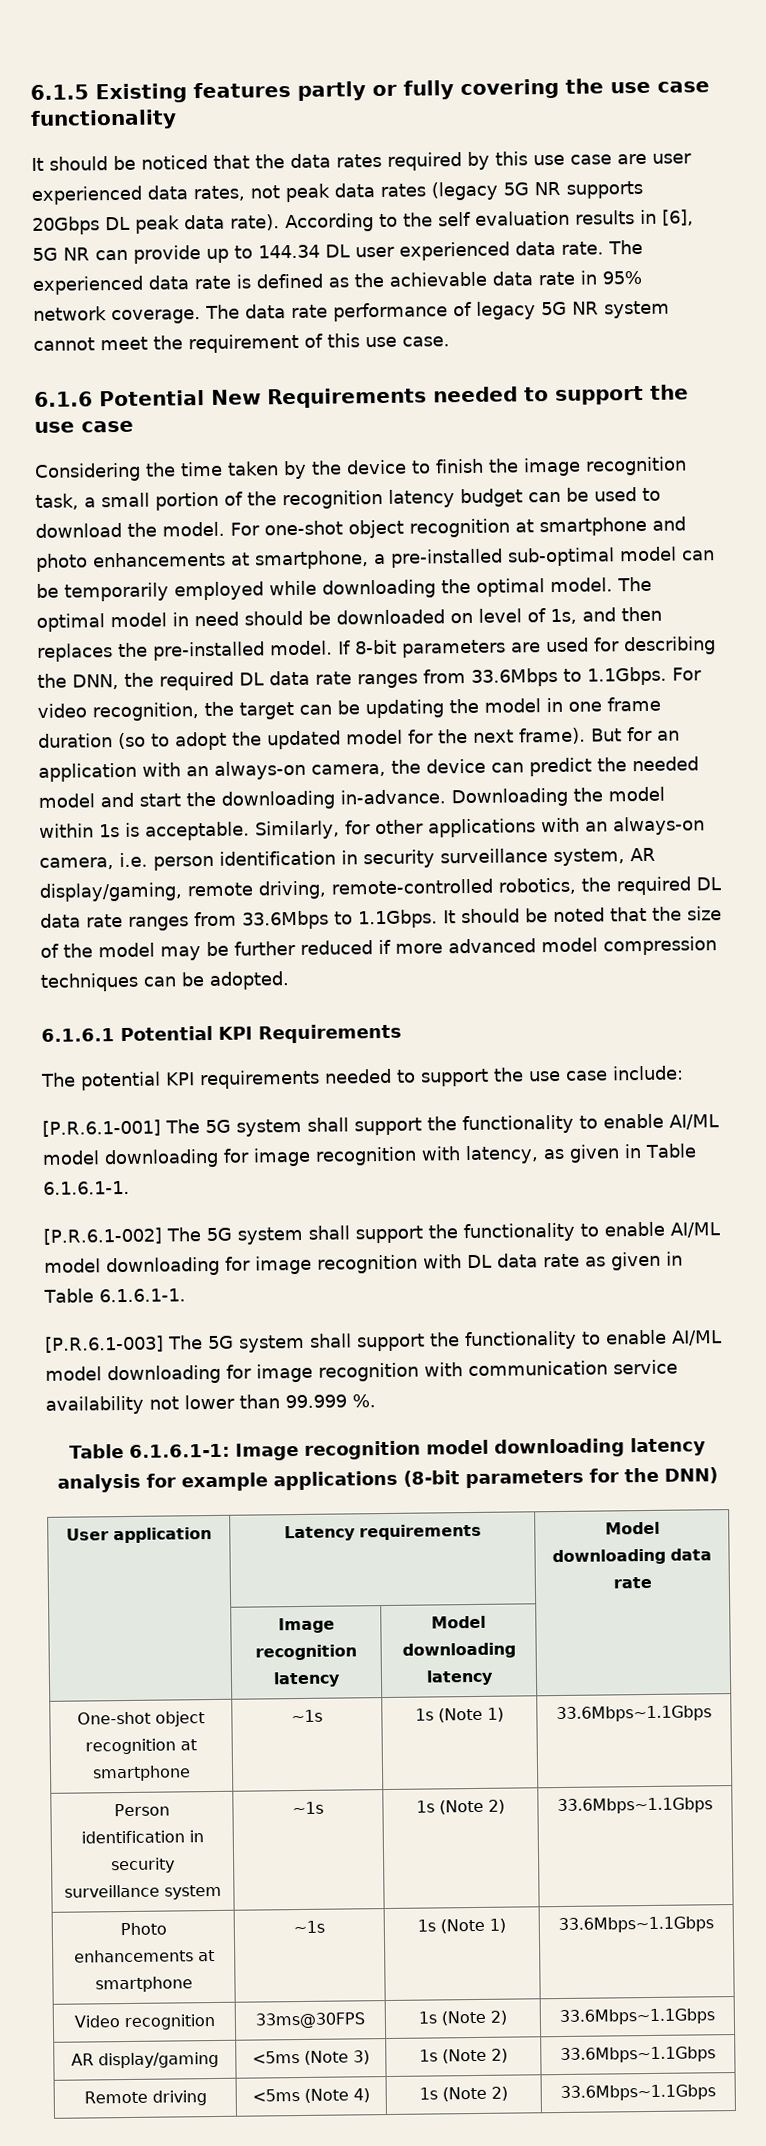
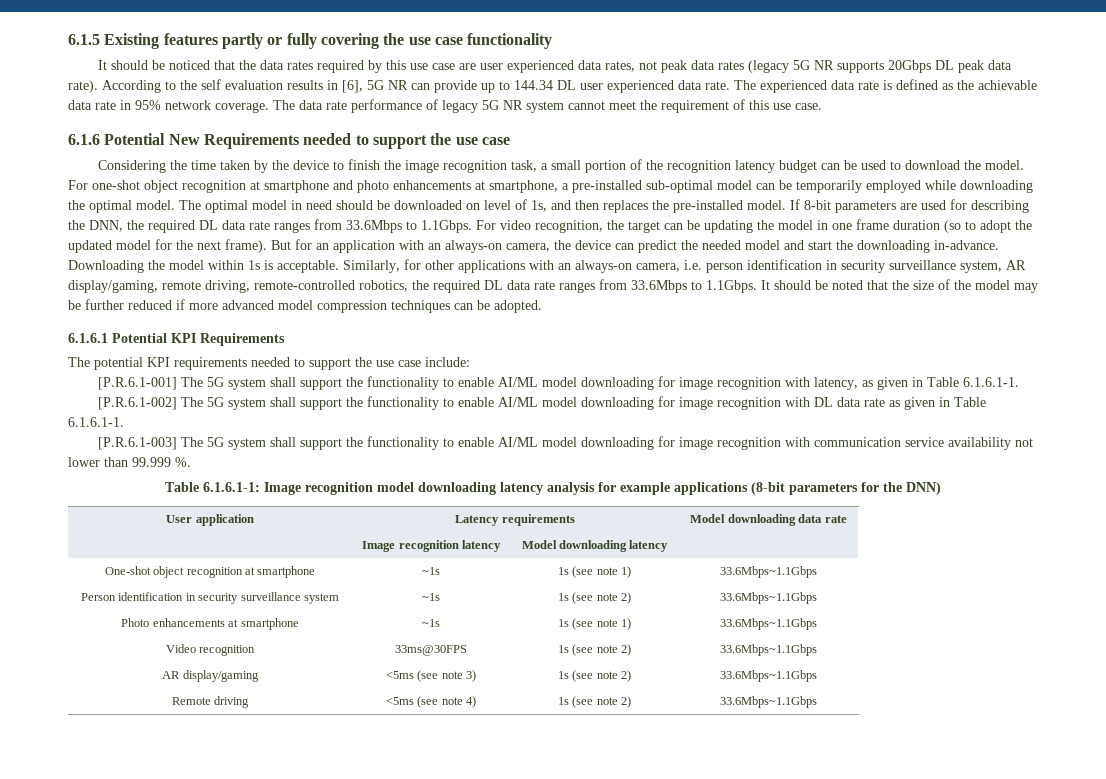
- One-shot object recognition at smartphone | ~1s | 1s (Note 1) | 33.6Mbps~1.1Gbps
+ One-shot object recognition at smartphone | ~1s | 1s (see note 1) | 33.6Mbps~1.1Gbps
- Person identification in security surveillance system | ~1s | 1s (Note 2) | 33.6Mbps~1.1Gbps
+ Person identification in security surveillance system | ~1s | 1s (see note 2) | 33.6Mbps~1.1Gbps
- Photo enhancements at smartphone | ~1s | 1s (Note 1) | 33.6Mbps~1.1Gbps
+ Photo enhancements at smartphone | ~1s | 1s (see note 1) | 33.6Mbps~1.1Gbps
- Video recognition | 33ms@30FPS | 1s (Note 2) | 33.6Mbps~1.1Gbps
+ Video recognition | 33ms@30FPS | 1s (see note 2) | 33.6Mbps~1.1Gbps
- AR display/gaming | <5ms (Note 3) | 1s (Note 2) | 33.6Mbps~1.1Gbps
+ AR display/gaming | <5ms (see note 3) | 1s (see note 2) | 33.6Mbps~1.1Gbps
- Remote driving | <5ms (Note 4) | 1s (Note 2) | 33.6Mbps~1.1Gbps
+ Remote driving | <5ms (see note 4) | 1s (see note 2) | 33.6Mbps~1.1Gbps

